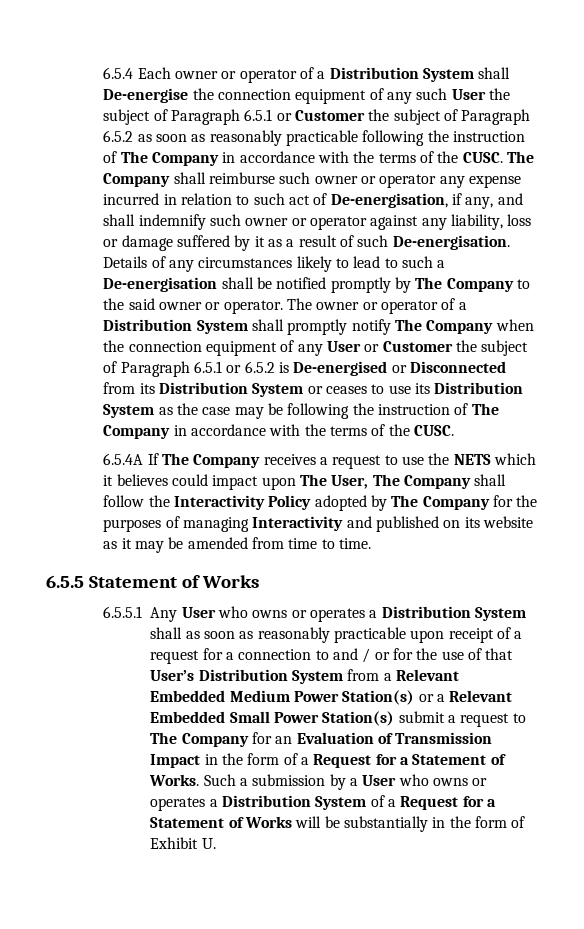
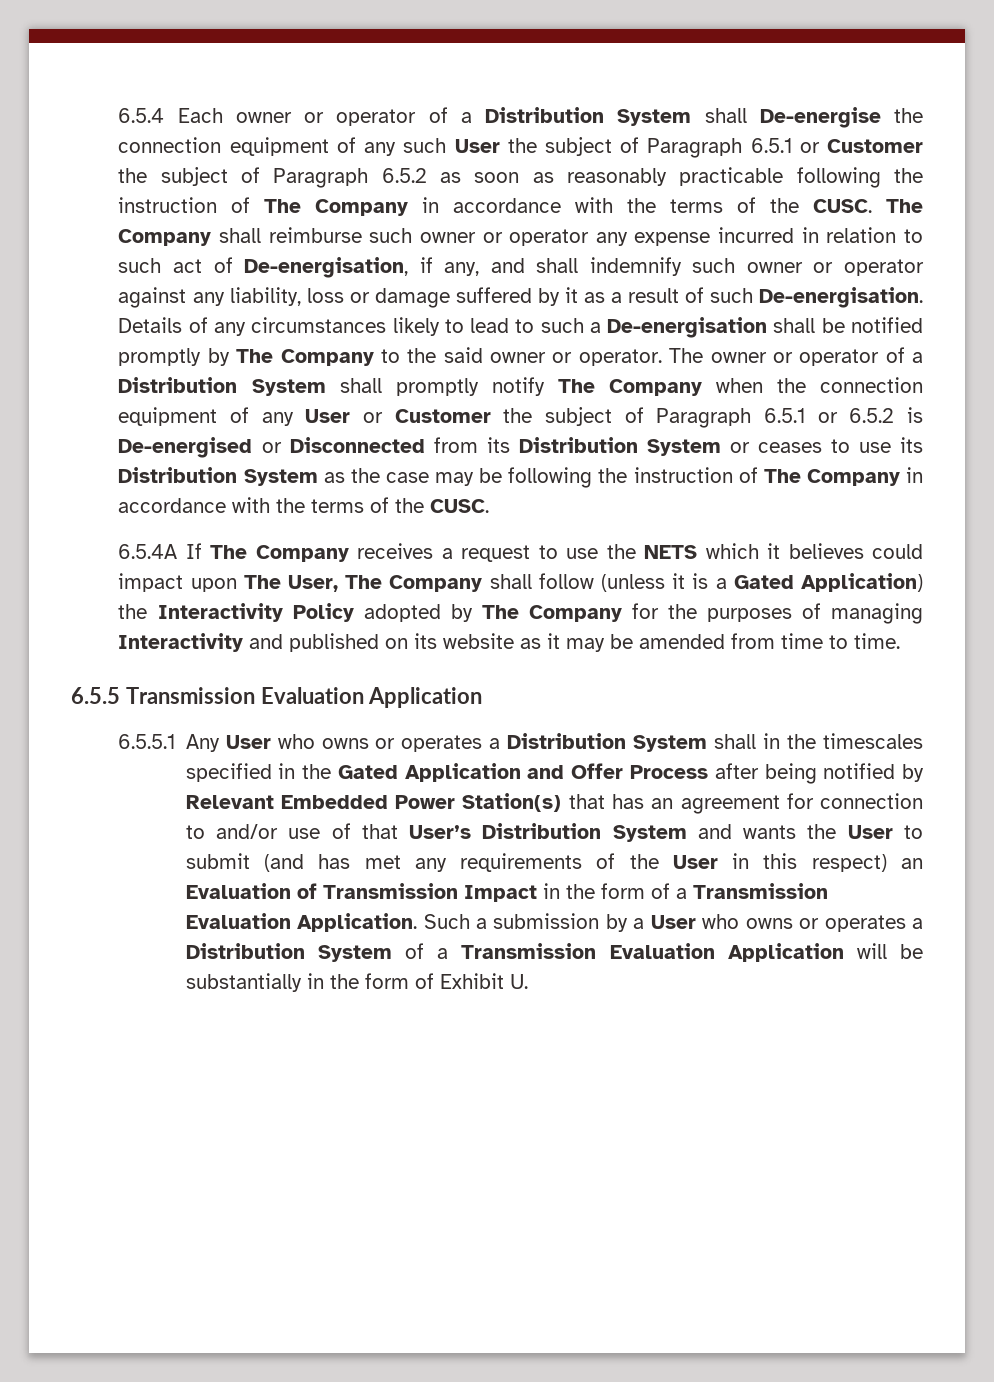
- 6.5.4A If The Company receives a request to use the NETS which it believes could impact upon The User, The Company shall follow the Interactivity Policy adopted by The Company for the purposes of managing Interactivity and published on its website as it may be amended from time to time.
+ 6.5.4A If The Company receives a request to use the NETS which it believes could impact upon The User, The Company shall follow (unless it is a Gated Application) the Interactivity Policy adopted by The Company for the purposes of managing Interactivity and published on its website as it may be amended from time to time.
- 6.5.5 Statement of Works
+ 6.5.5 Transmission Evaluation Application
- 6.5.5.1 Any User who owns or operates a Distribution System shall as soon as reasonably practicable upon receipt of a request for a connection to and / or for the use of that User’s Distribution System from a Relevant Embedded Medium Power Station(s) or a Relevant Embedded Small Power Station(s) submit a request to The Company for an Evaluation of Transmission Impact in the form of a Request for a Statement of Works.
+ 6.5.5.1 Any User who owns or operates a Distribution System shall in the timescales specified in the Gated Application and Offer Process after being notified by Relevant Embedded Power Station(s) that has an agreement for connection to and/or use of that User’s Distribution System and wants the User to submit (and has met any requirements of the User in this respect) an Evaluation of Transmission Impact in the form of a Transmission Evaluation Application.
- Such a submission by a User who owns or operates a Distribution System of a Request for a Statement of Works will be substantially in the form of Exhibit U.
+ Such a submission by a User who owns or operates a Distribution System of a Transmission Evaluation Application will be substantially in the form of Exhibit U.

